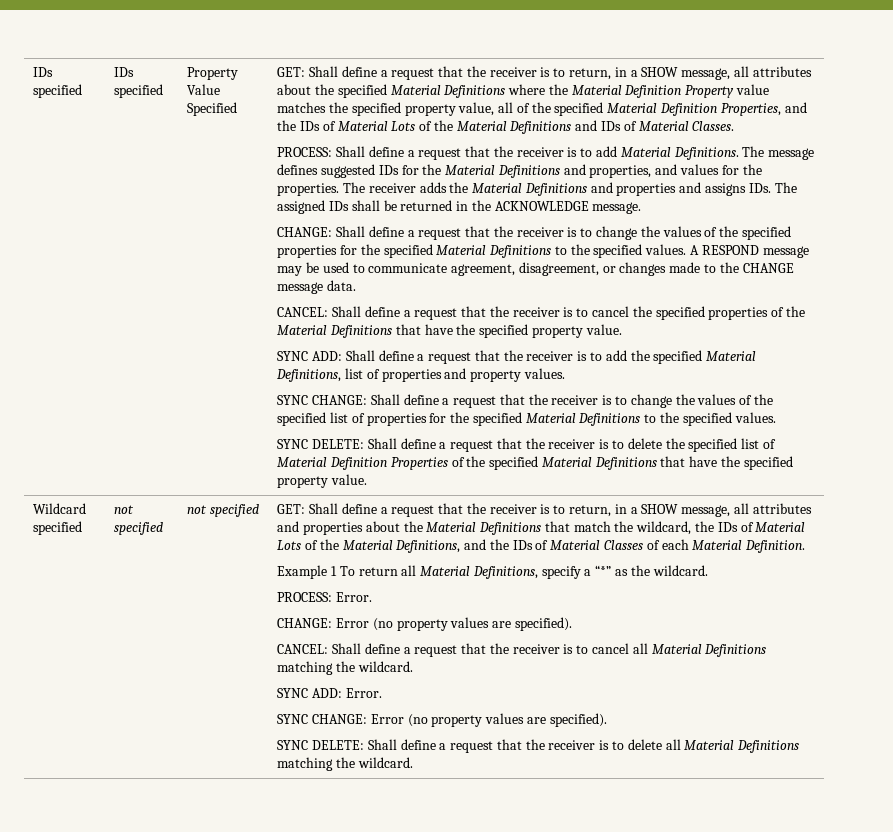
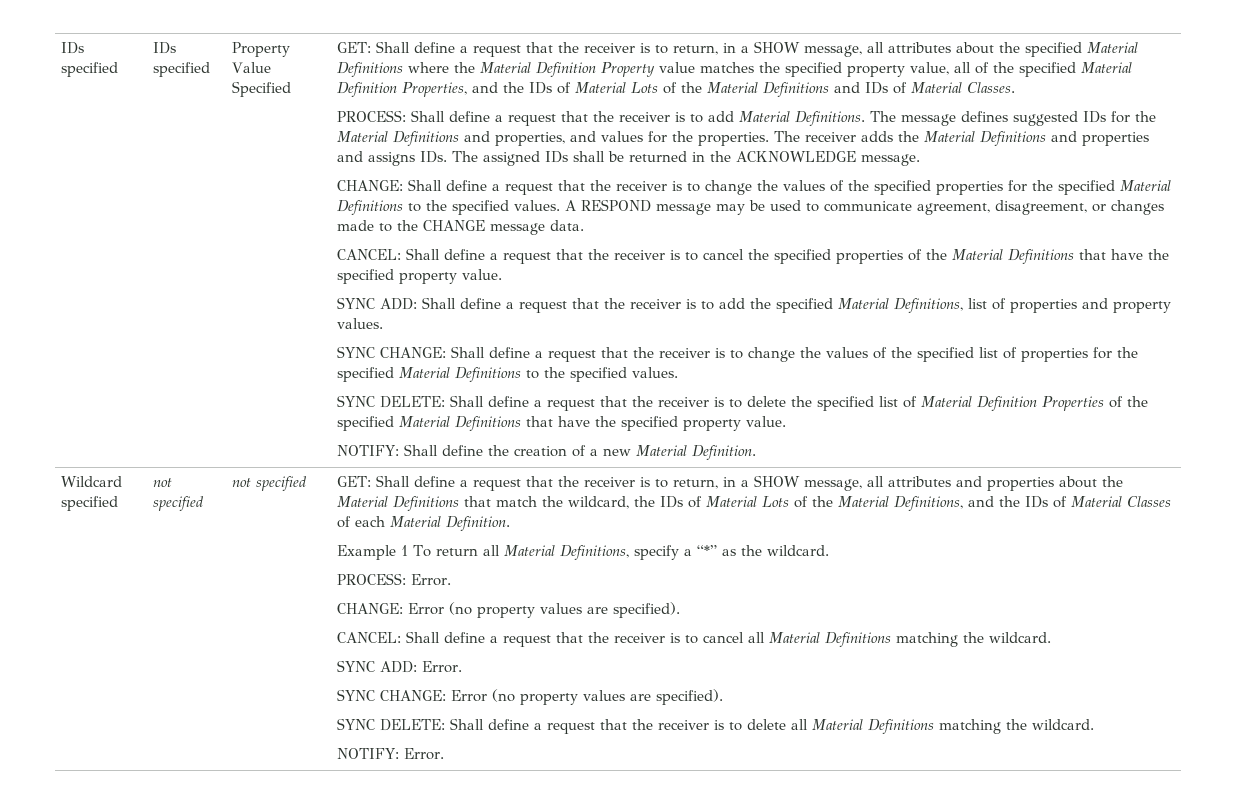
+ NOTIFY: Shall define the creation of a new Material Definition.
+ NOTIFY: Error.

